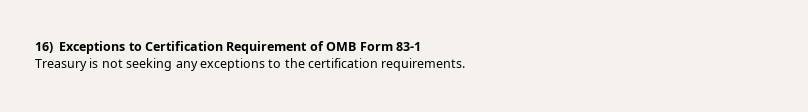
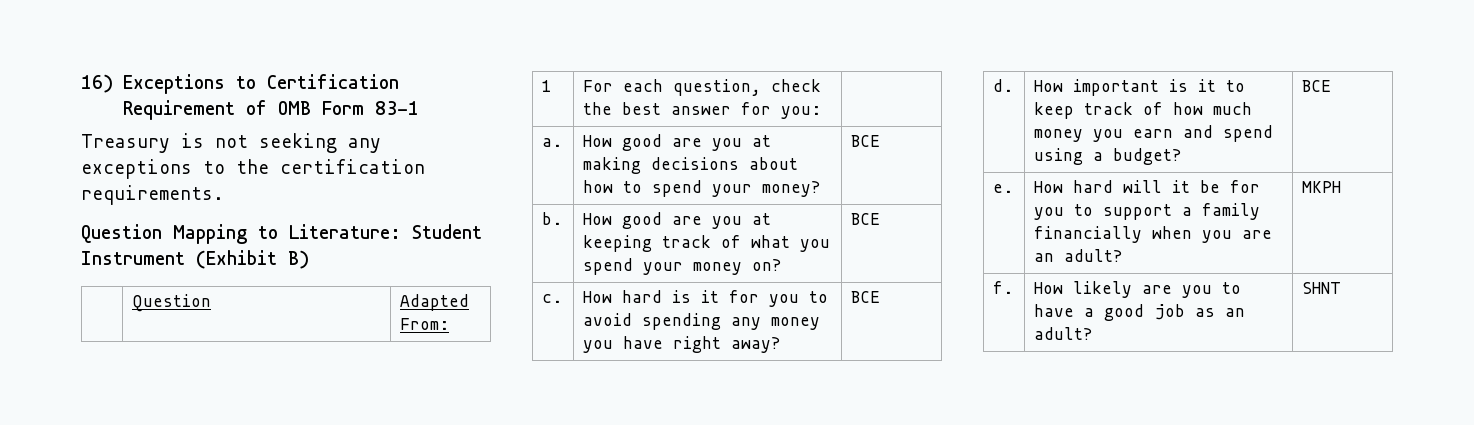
+ Question Mapping to Literature: Student Instrument (Exhibit B)
+ | Question | Adapted From:
+ 1 | For each question, check the best answer for you: |
+ a. | How good are you at making decisions about how to spend your money? | BCE
+ b. | How good are you at keeping track of what you spend your money on? | BCE
+ c. | How hard is it for you to avoid spending any money you have right away? | BCE
+ d. | How important is it to keep track of how much money you earn and spend using a budget? | BCE
+ e. | How hard will it be for you to support a family financially when you are an adult? | MKPH
+ f. | How likely are you to have a good job as an adult? | SHNT

